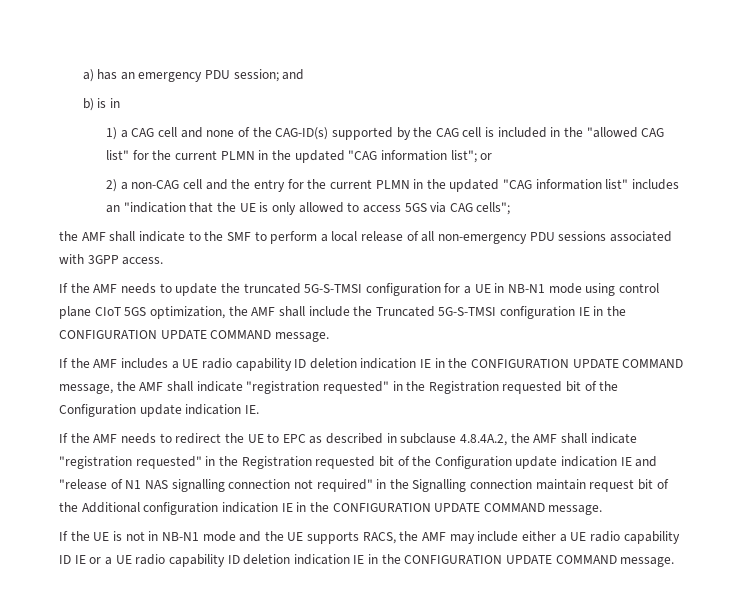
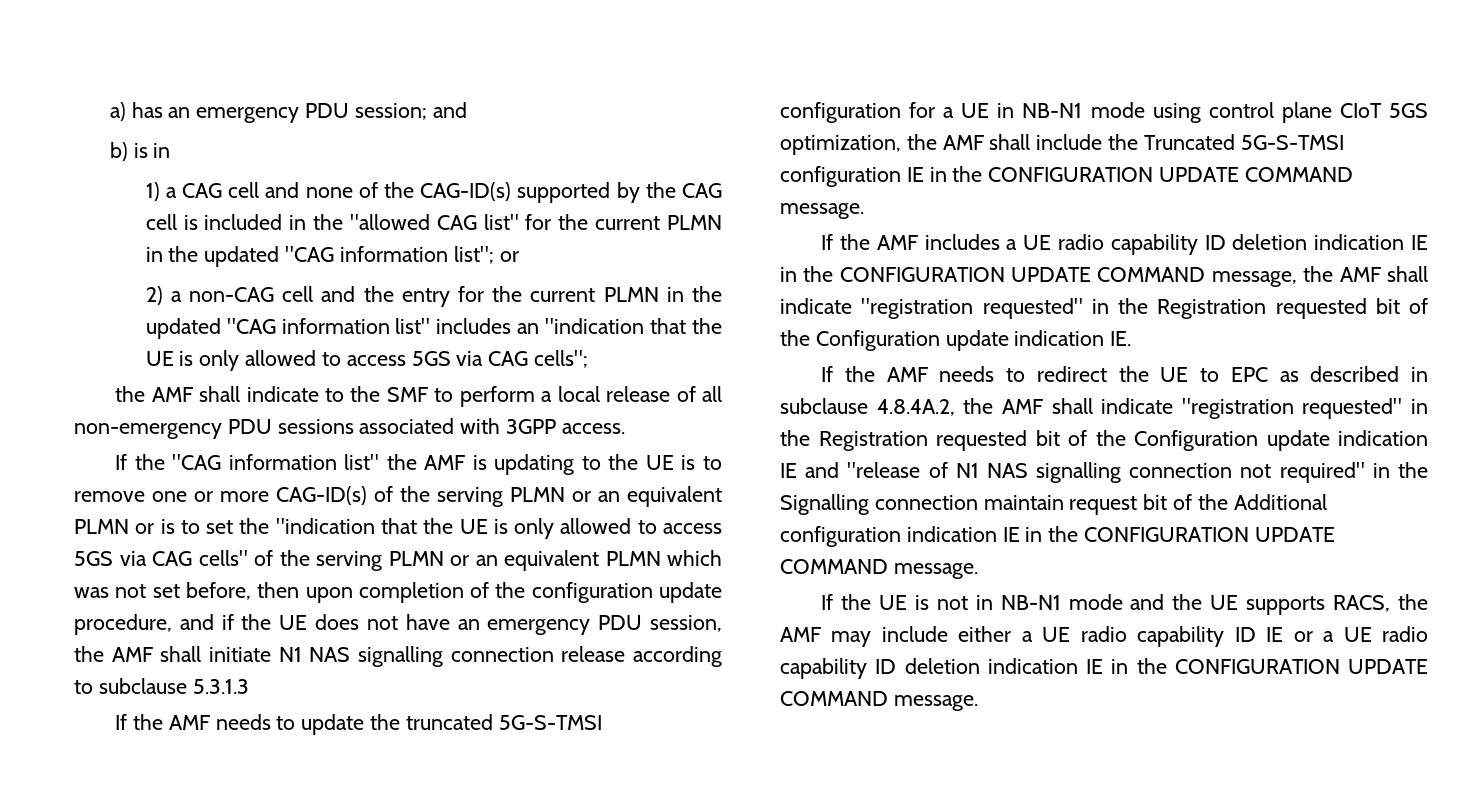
+ If the "CAG information list" the AMF is updating to the UE is to remove one or more CAG-ID(s) of the serving PLMN or an equivalent PLMN or is to set the "indication that the UE is only allowed to access 5GS via CAG cells" of the serving PLMN or an equivalent PLMN which was not set before, then upon completion of the configuration update procedure, and if the UE does not have an emergency PDU session, the AMF shall initiate N1 NAS signalling connection release according to subclause 5.3.1.3

